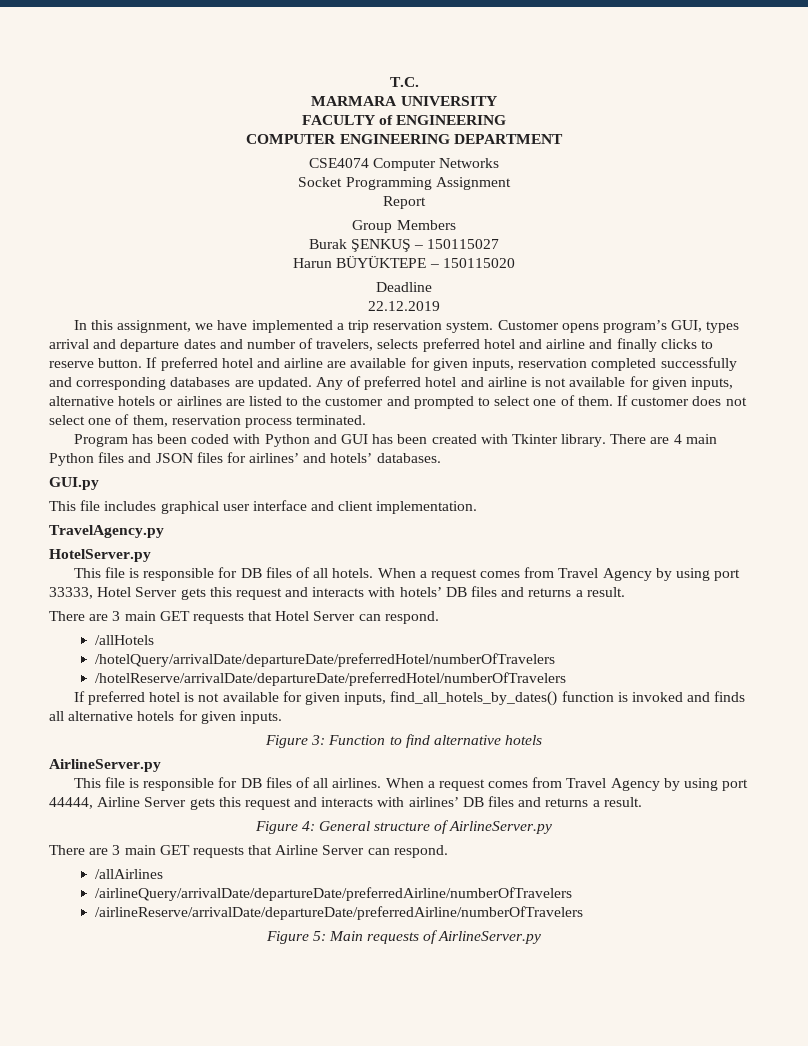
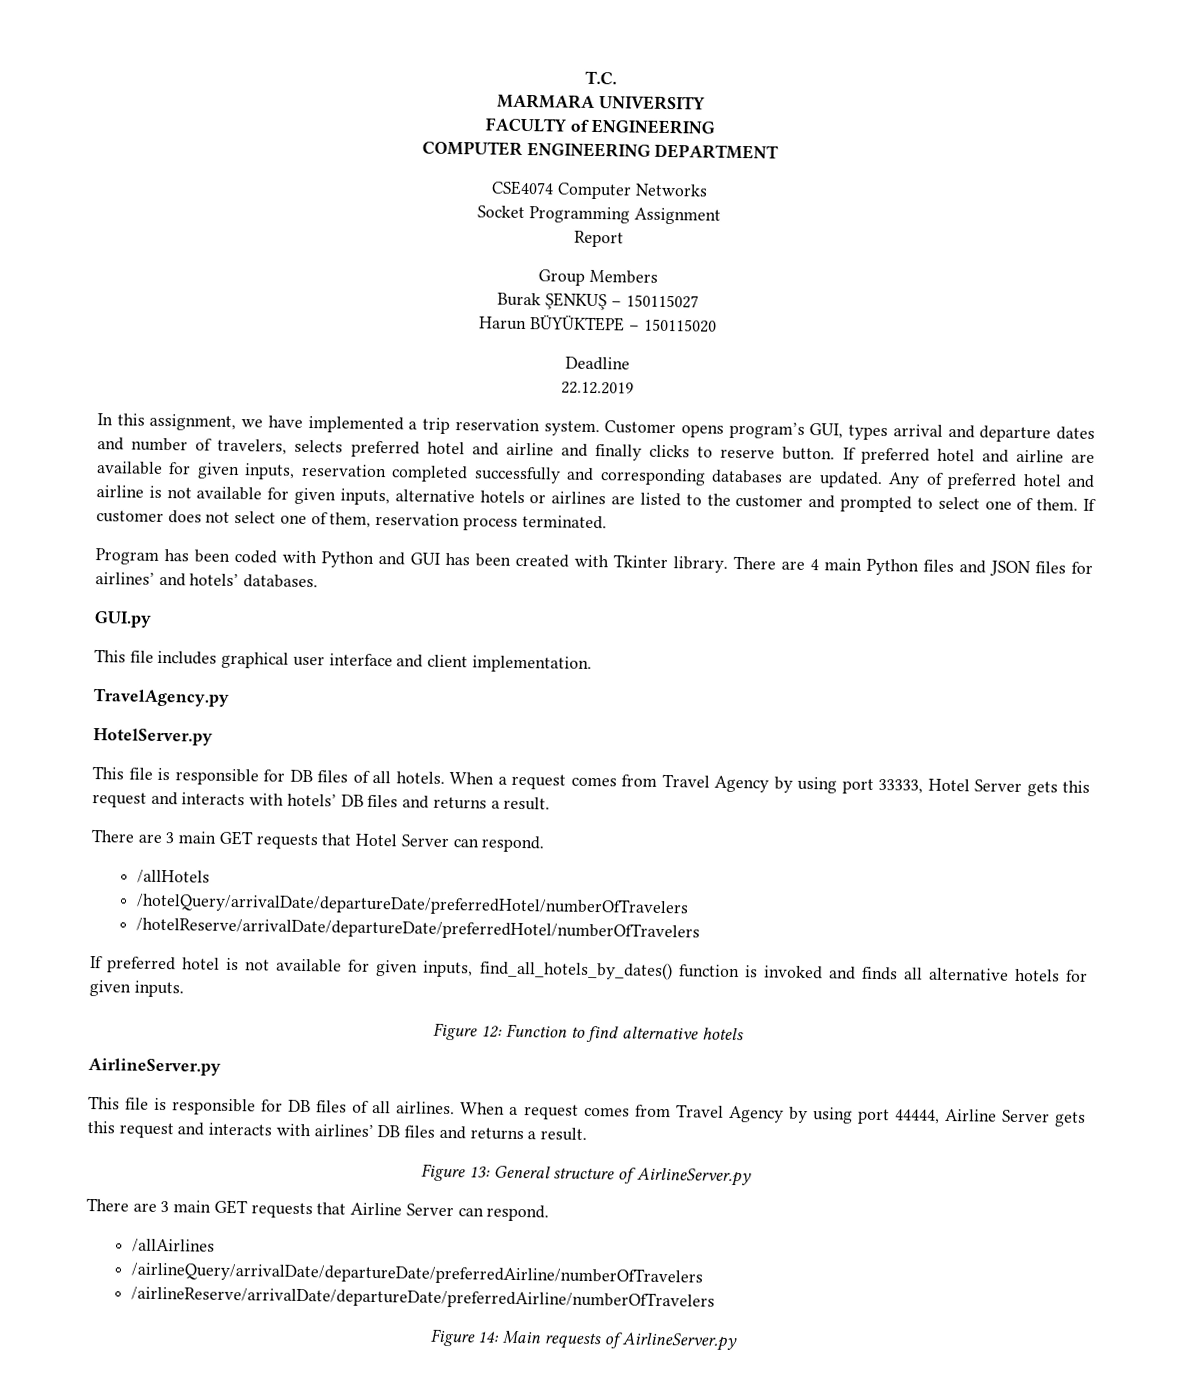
- Figure 3: Function to find alternative hotels
+ Figure 12: Function to find alternative hotels
- Figure 4: General structure of AirlineServer.py
+ Figure 13: General structure of AirlineServer.py
- Figure 5: Main requests of AirlineServer.py
+ Figure 14: Main requests of AirlineServer.py

